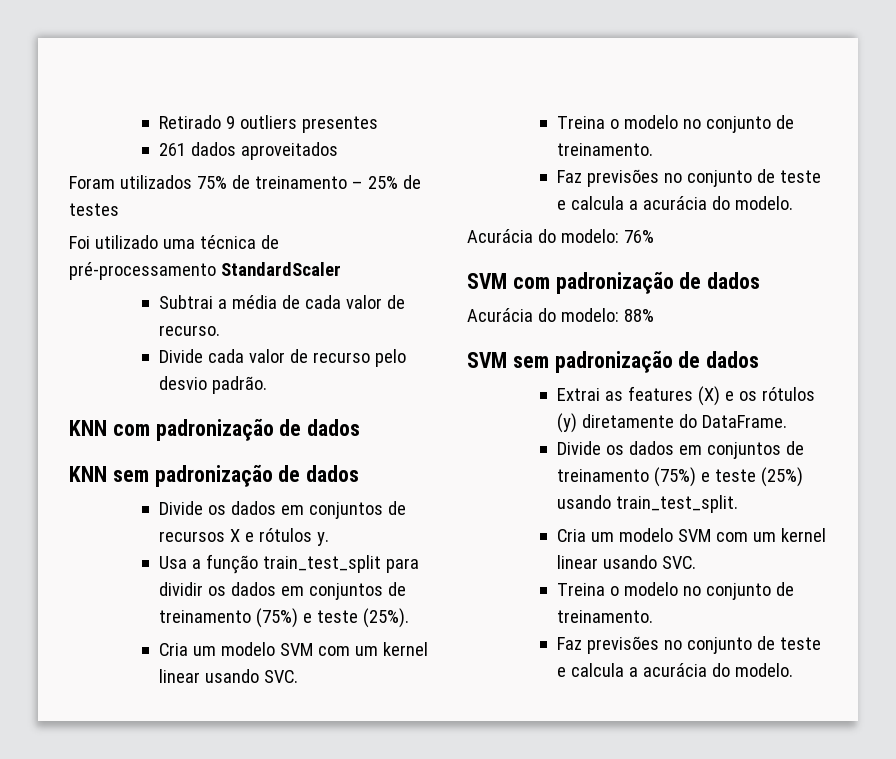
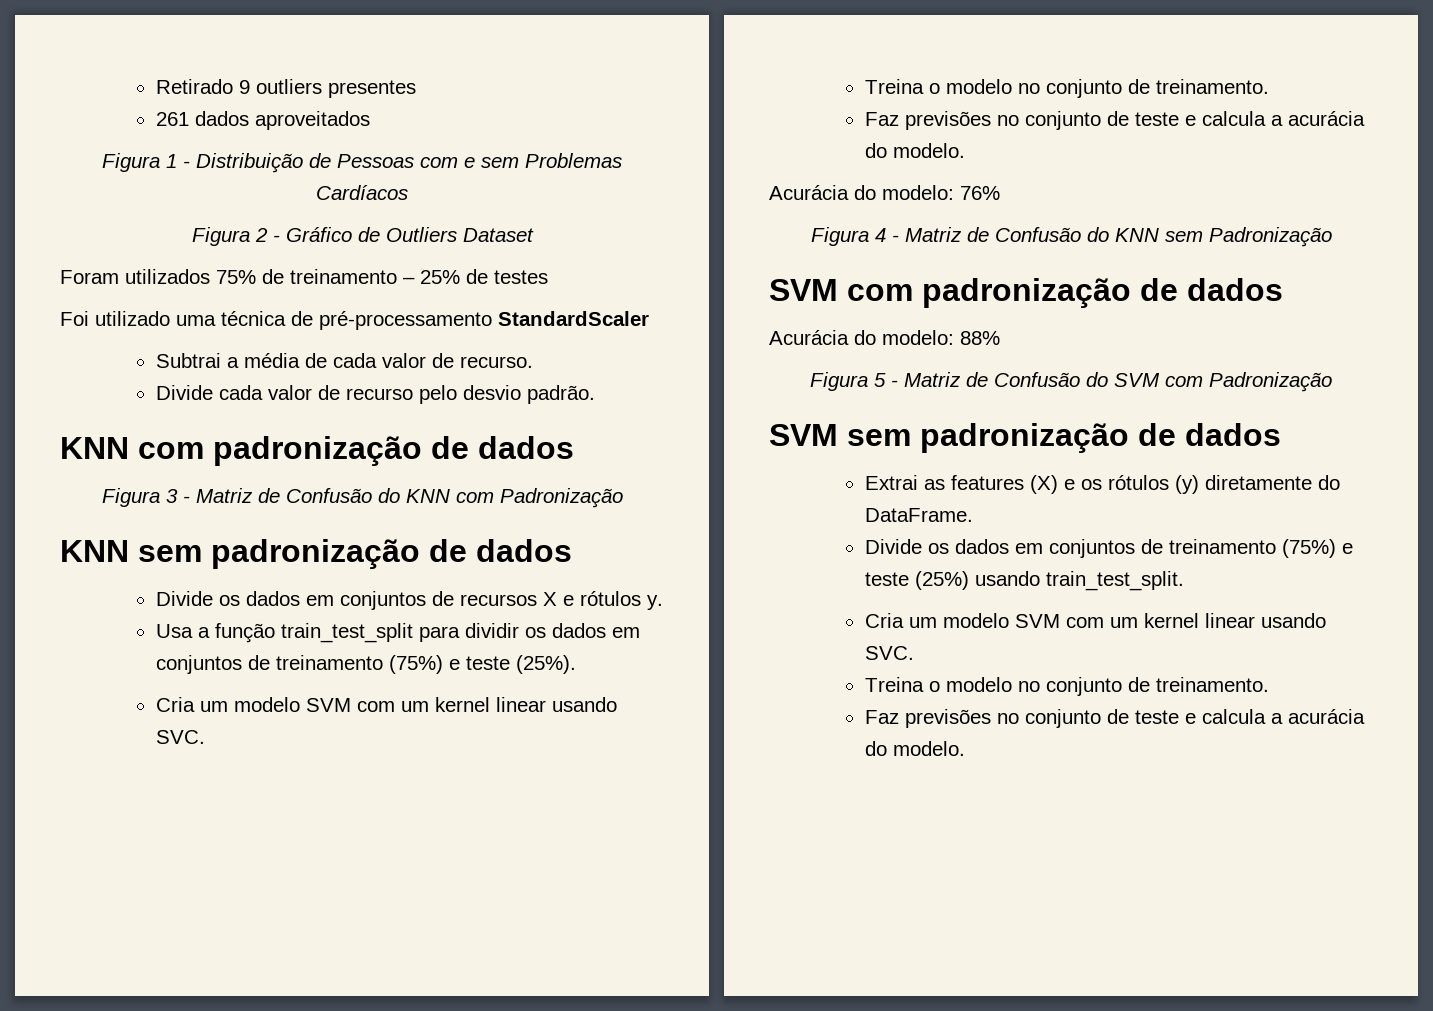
+ Figura 1 - Distribuição de Pessoas com e sem Problemas Cardíacos
+ Figura 2 - Gráfico de Outliers Dataset
+ Figura 3 - Matriz de Confusão do KNN com Padronização
+ Figura 4 - Matriz de Confusão do KNN sem Padronização
+ Figura 5 - Matriz de Confusão do SVM com Padronização

